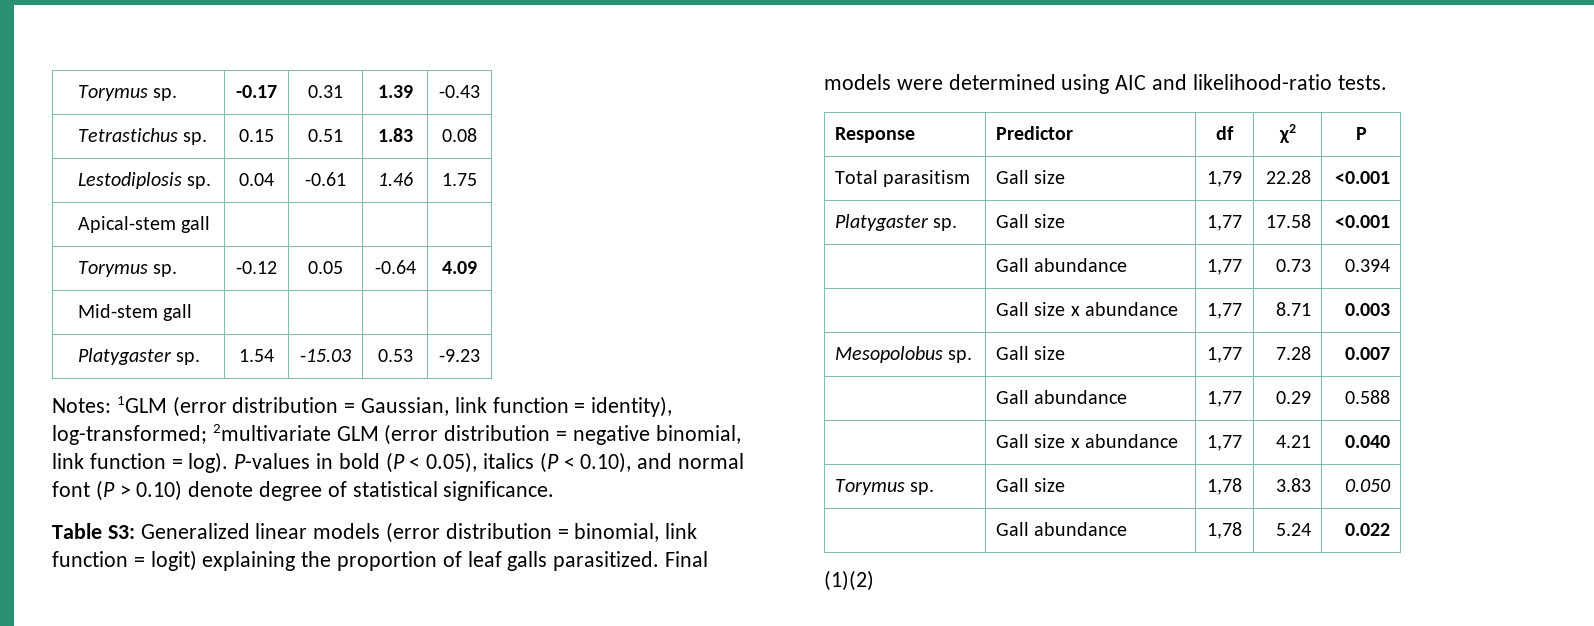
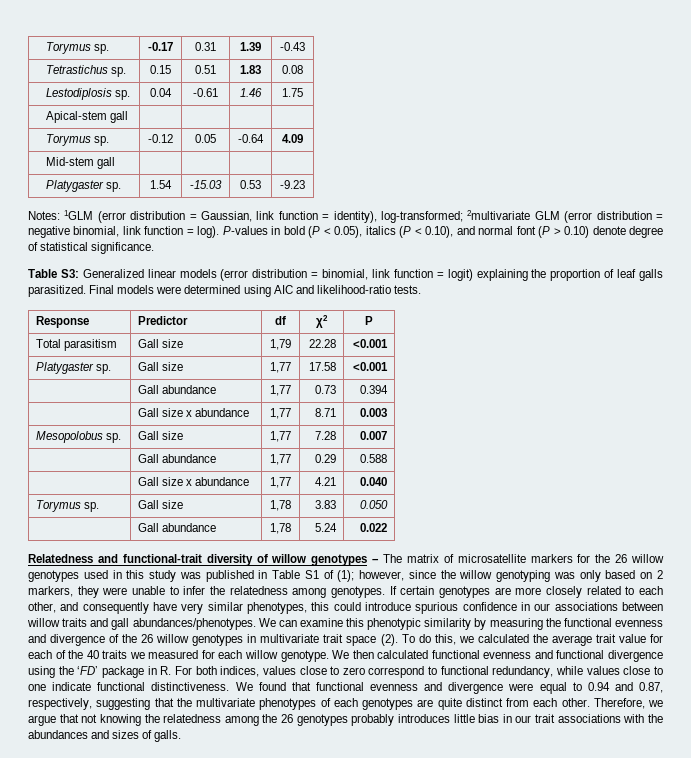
- (1)(2)
+ Relatedness and functional-trait diversity of willow genotypes – The matrix of microsatellite markers for the 26 willow genotypes used in this study was published in Table S1 of (1); however, since the willow genotyping was only based on 2 markers, they were unable to infer the relatedness among genotypes. If certain genotypes are more closely related to each other, and consequently have very similar phenotypes, this could introduce spurious confidence in our associations between willow traits and gall abundances/phenotypes. We can examine this phenotypic similarity by measuring the functional evenness and divergence of the 26 willow genotypes in multivariate trait space (2). To do this, we calculated the average trait value for each of the 40 traits we measured for each willow genotype. We then calculated functional evenness and functional divergence using the ‘FD’ package in R. For both indices, values close to zero correspond to functional redundancy, while values close to one indicate functional distinctiveness. We found that functional evenness and divergence were equal to 0.94 and 0.87, respectively, suggesting that the multivariate phenotypes of each genotypes are quite distinct from each other. Therefore, we argue that not knowing the relatedness among the 26 genotypes probably introduces little bias in our trait associations with the abundances and sizes of galls.

